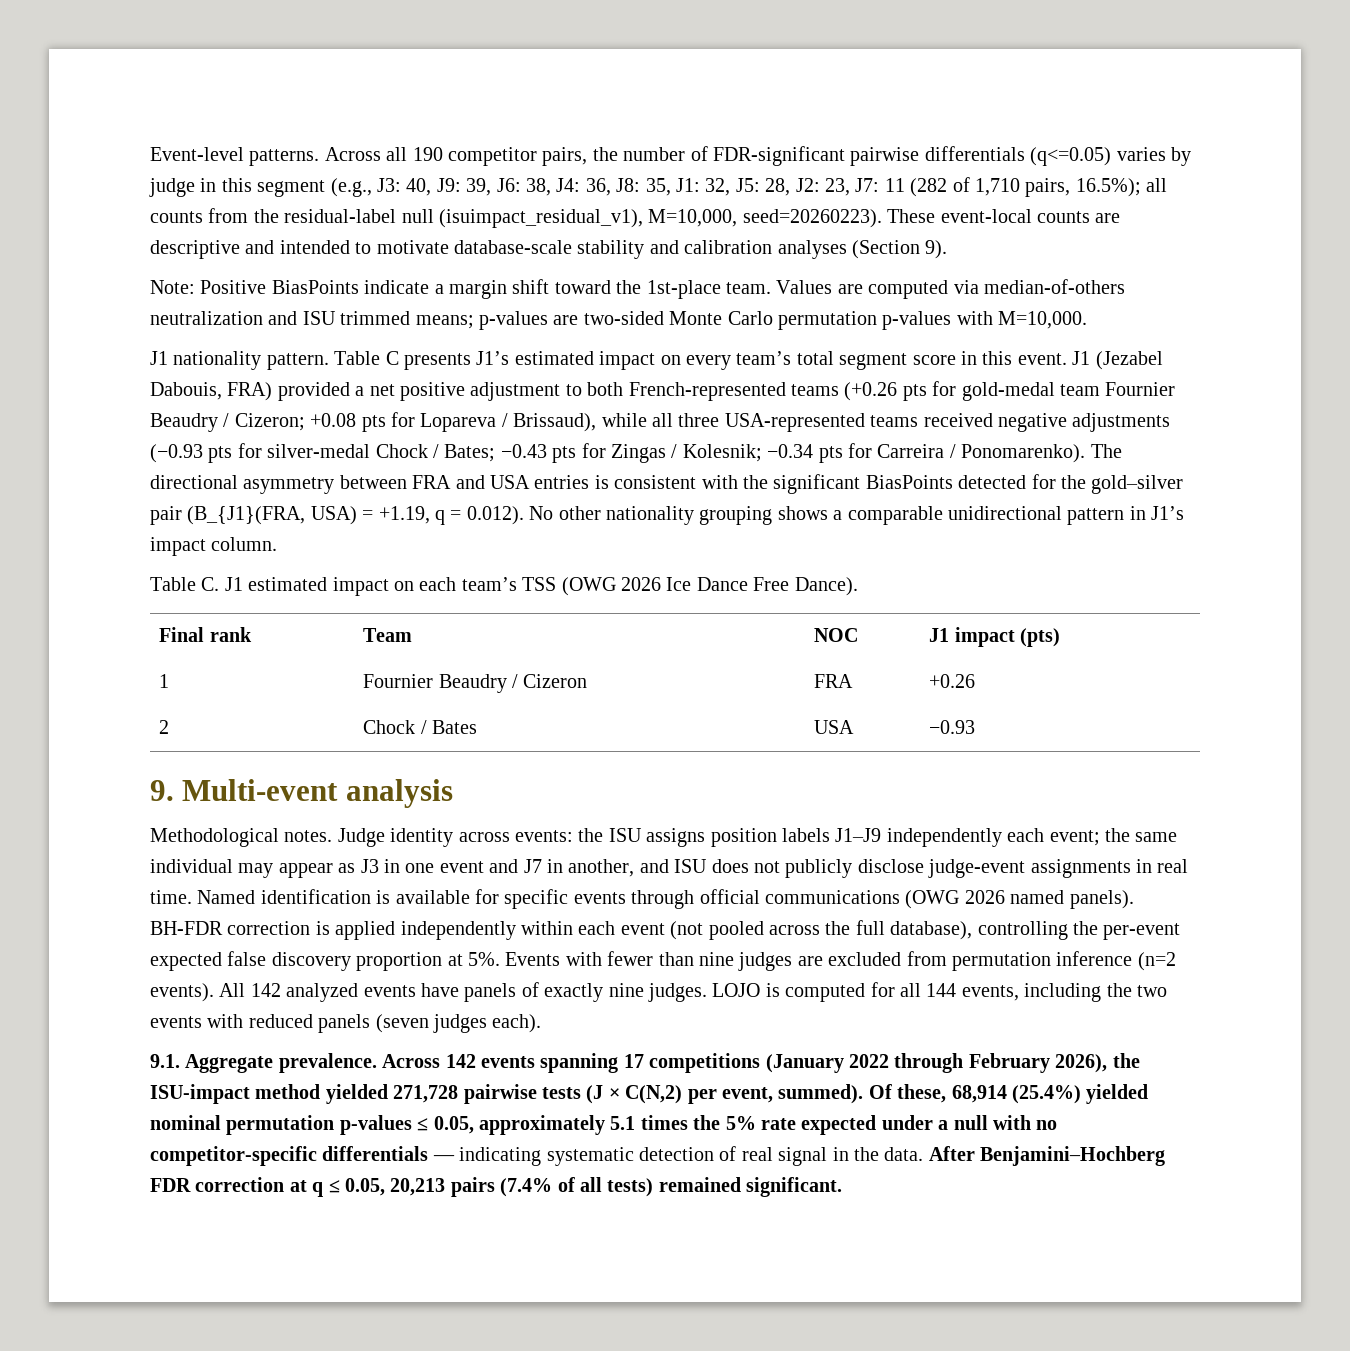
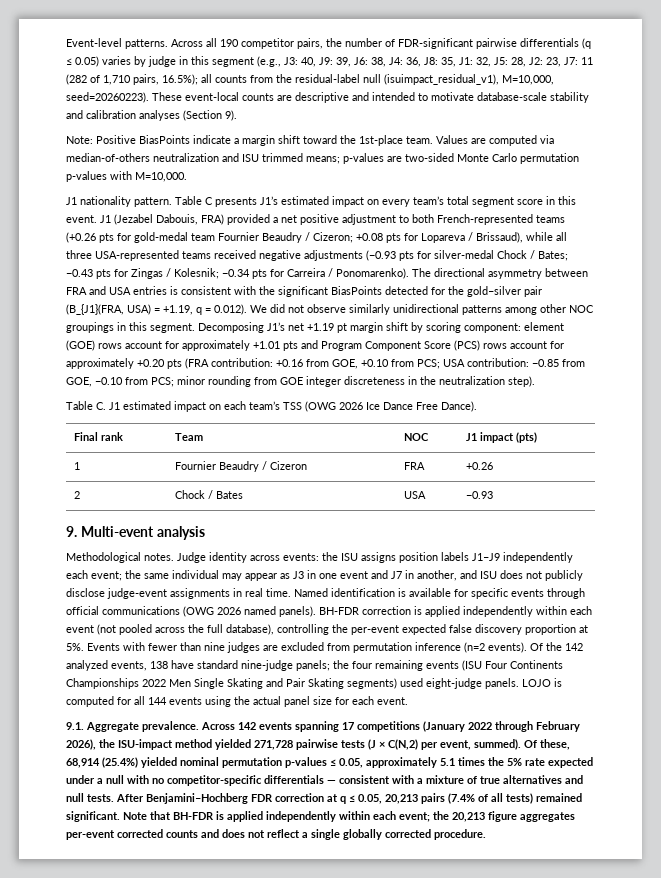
- Across all 190 competitor pairs, the number of FDR-significant pairwise differentials (q<=0.05) varies by judge in this segment (e.g., J3: 40, J9: 39, J6: 38, J4: 36, J8: 35, J1: 32, J5: 28, J2: 23, J7: 11 (282 of 1,710 pairs, 16.5%); all counts from the residual-label null (isuimpact_residual_v1), M=10,000, seed=20260223).
+ Across all 190 competitor pairs, the number of FDR-significant pairwise differentials (q ≤ 0.05) varies by judge in this segment (e.g., J3: 40, J9: 39, J6: 38, J4: 36, J8: 35, J1: 32, J5: 28, J2: 23, J7: 11 (282 of 1,710 pairs, 16.5%); all counts from the residual-label null (isuimpact_residual_v1), M=10,000, seed=20260223).
- The directional asymmetry between FRA and USA entries is consistent with the significant BiasPoints detected for the gold–silver pair (B_{J1}(FRA, USA) = +1.19, q = 0.012). No other nationality grouping shows a comparable unidirectional pattern in J1’s impact column.
+ The directional asymmetry between FRA and USA entries is consistent with the significant BiasPoints detected for the gold–silver pair (B_{J1}(FRA, USA) = +1.19, q = 0.012). We did not observe similarly unidirectional patterns among other NOC groupings in this segment. Decomposing J1’s net +1.19 pt margin shift by scoring component: element (GOE) rows account for approximately +1.01 pts and Program Component Score (PCS) rows account for approximately +0.20 pts (FRA contribution: +0.16 from GOE, +0.10 from PCS; USA contribution: −0.85 from GOE, −0.10 from PCS; minor rounding from GOE integer discreteness in the neutralization step).
- All 142 analyzed events have panels of exactly nine judges.
+ Of the 142 analyzed events, 138 have standard nine-judge panels; the four remaining events (ISU Four Continents Championships 2022 Men Single Skating and Pair Skating segments) used eight-judge panels.
- LOJO is computed for all 144 events, including the two events with reduced panels (seven judges each).
+ LOJO is computed for all 144 events using the actual panel size for each event.
- Of these, 68,914 (25.4%) yielded nominal permutation p-values ≤ 0.05, approximately 5.1 times the 5% rate expected under a null with no competitor-specific differentials — indicating systematic detection of real signal in the data.
+ Of these, 68,914 (25.4%) yielded nominal permutation p-values ≤ 0.05, approximately 5.1 times the 5% rate expected under a null with no competitor-specific differentials — consistent with a mixture of true alternatives and null tests.
+ Note that BH-FDR is applied independently within each event; the 20,213 figure aggregates per-event corrected counts and does not reflect a single globally corrected procedure.

